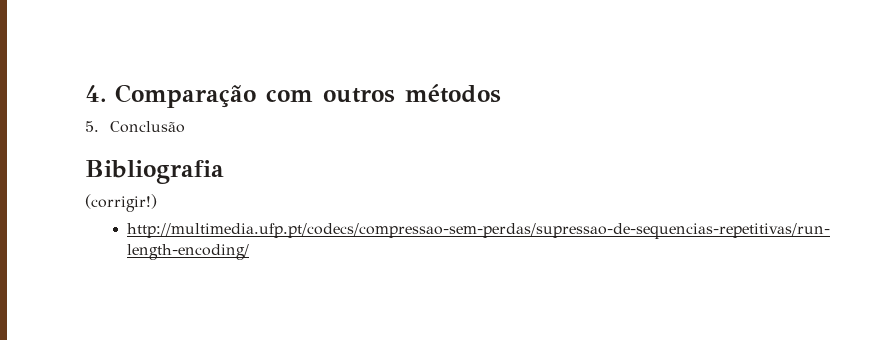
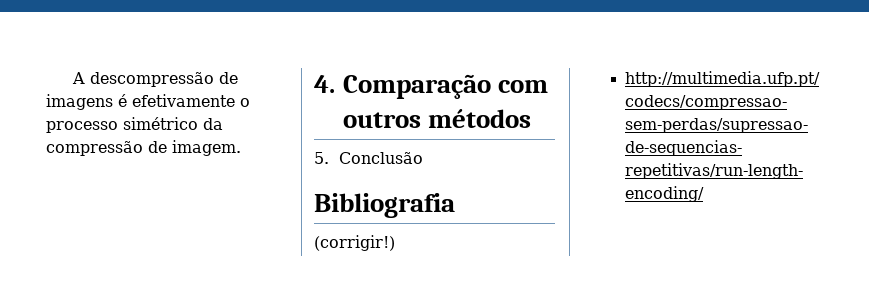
+ A descompressão de imagens é efetivamente o processo simétrico da compressão de imagem.

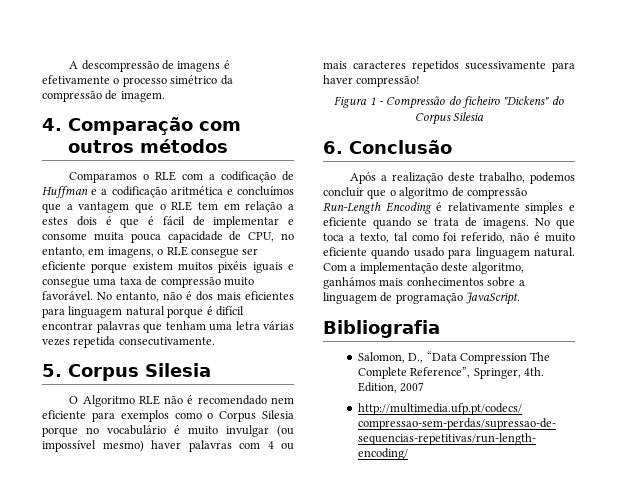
- 5. Conclusão
+ Comparamos o RLE com a codificação de Huffman e a codificação aritmética e concluímos que a vantagem que o RLE tem em relação a estes dois é que é fácil de implementar e consome muita pouca capacidade de CPU, no entanto, em imagens, o RLE consegue ser eficiente porque existem muitos pixéis iguais e consegue uma taxa de compressão muito favorável. No entanto, não é dos mais eficientes para linguagem natural porque é difícil encontrar palavras que tenham uma letra várias vezes repetida consecutivamente.
+ 5. Corpus Silesia
+ O Algoritmo RLE não é recomendado nem eficiente para exemplos como o Corpus Silesia porque no vocabulário é muito invulgar (ou impossível mesmo) haver palavras com 4 ou mais caracteres repetidos sucessivamente para haver compressão!
+ Figura 1 - Compressão do ficheiro "Dickens" do Corpus Silesia
+ 6. Conclusão
+ Após a realização deste trabalho, podemos concluir que o algoritmo de compressão Run-Length Encoding é relativamente simples e eficiente quando se trata de imagens. No que toca a texto, tal como foi referido, não é muito eficiente quando usado para linguagem natural. Com a implementação deste algoritmo, ganhámos mais conhecimentos sobre a linguagem de programação JavaScript.
  Bibliografia
- (corrigir!)
+ Salomon, D., “Data Compression The Complete Reference”, Springer, 4th. Edition, 2007

